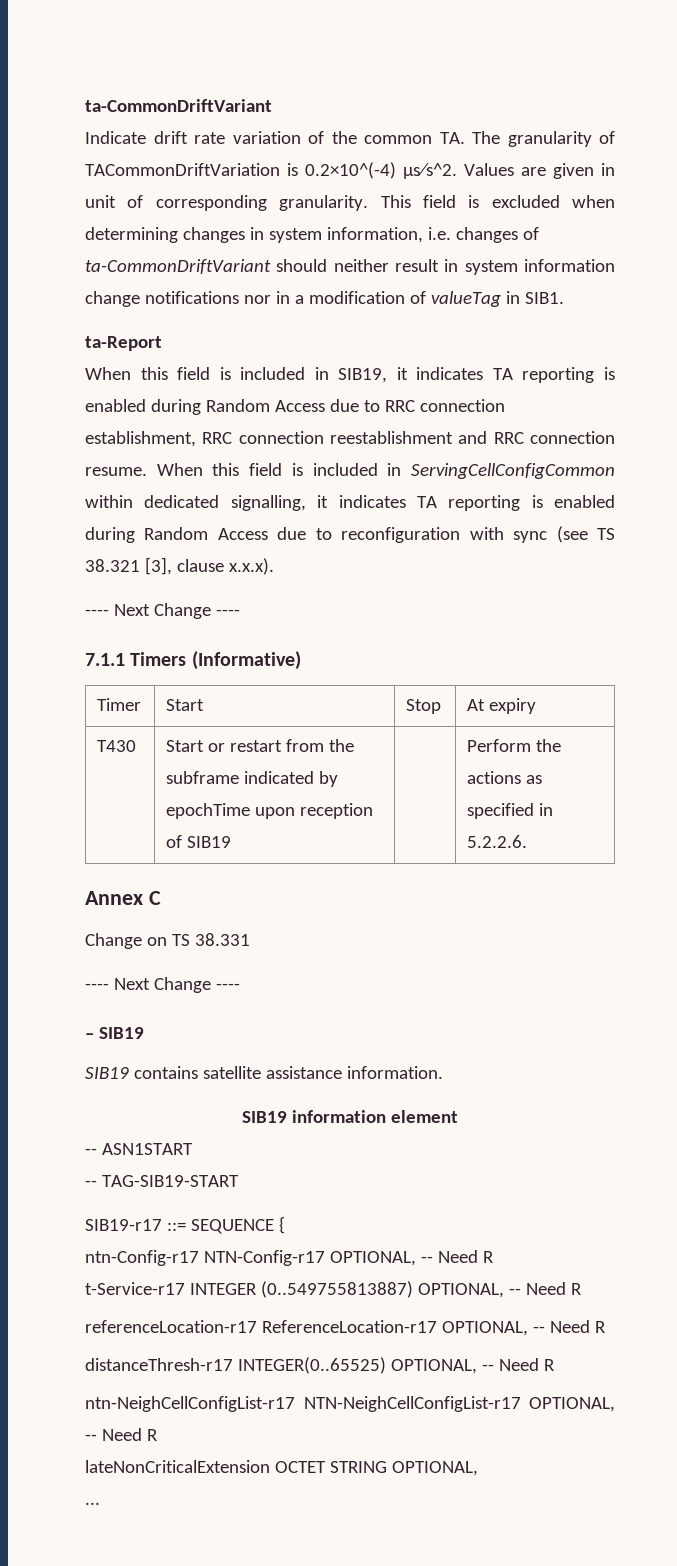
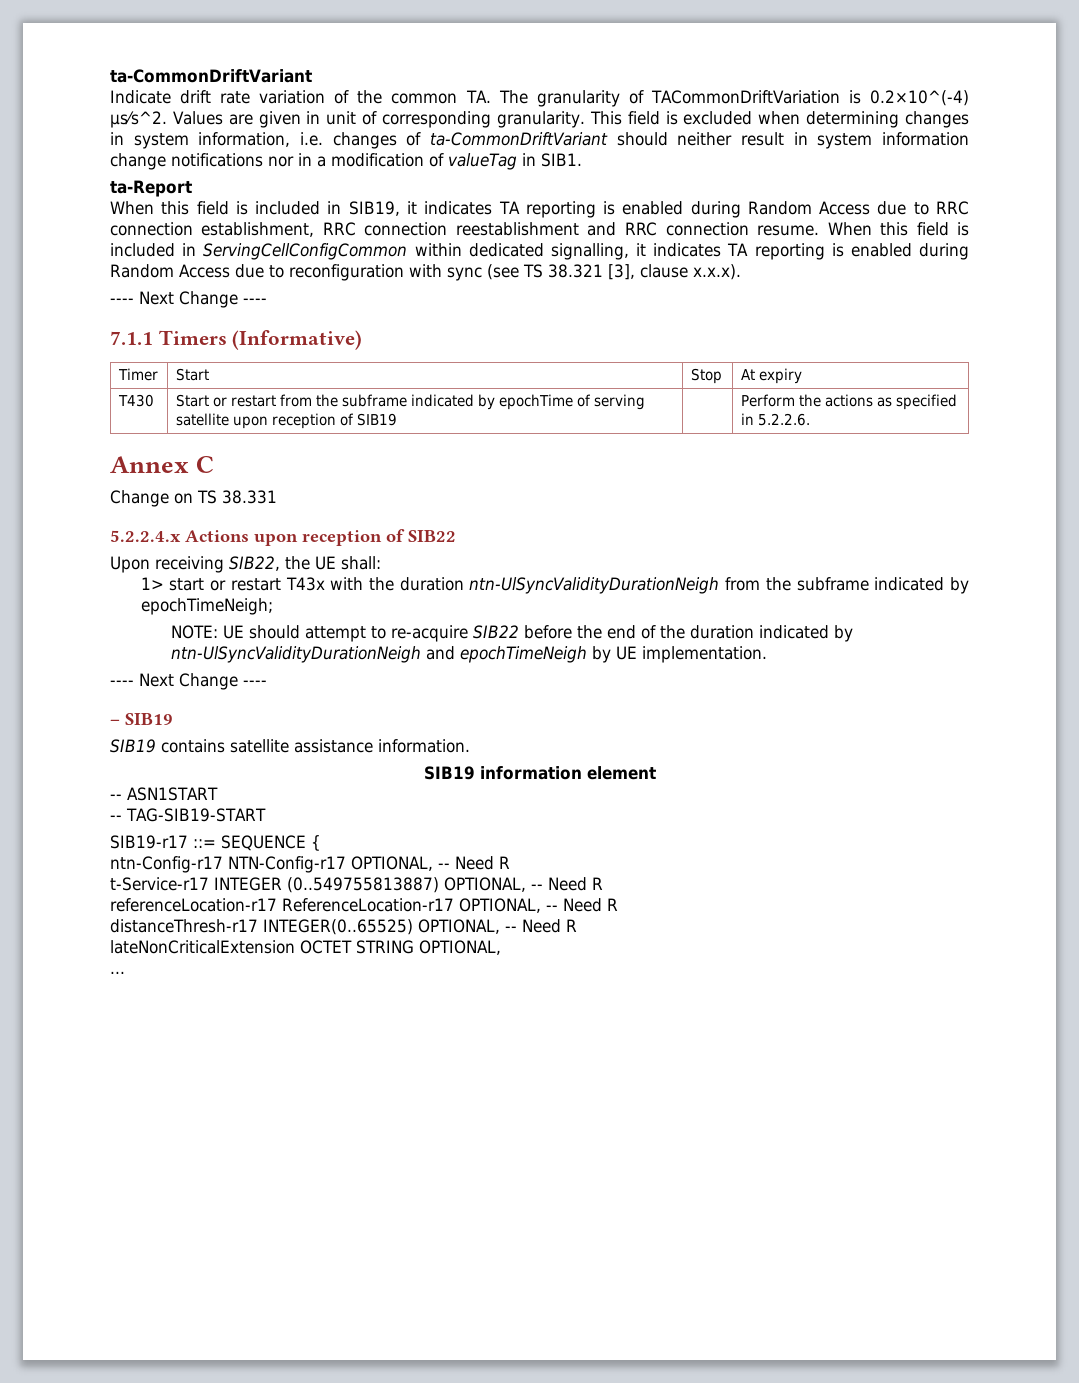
- T430 | Start or restart from the subframe indicated by epochTime upon reception of SIB19 | | Perform the actions as specified in 5.2.2.6.
+ T430 | Start or restart from the subframe indicated by epochTime of serving satellite upon reception of SIB19 | | Perform the actions as specified in 5.2.2.6.
+ 5.2.2.4.x Actions upon reception of SIB22
+ Upon receiving SIB22, the UE shall:
+ 1> start or restart T43x with the duration ntn-UlSyncValidityDurationNeigh from the subframe indicated by epochTimeNeigh;
+ NOTE: UE should attempt to re-acquire SIB22 before the end of the duration indicated by ntn-UlSyncValidityDurationNeigh and epochTimeNeigh by UE implementation.
- ntn-NeighCellConfigList-r17 NTN-NeighCellConfigList-r17 OPTIONAL, -- Need R

